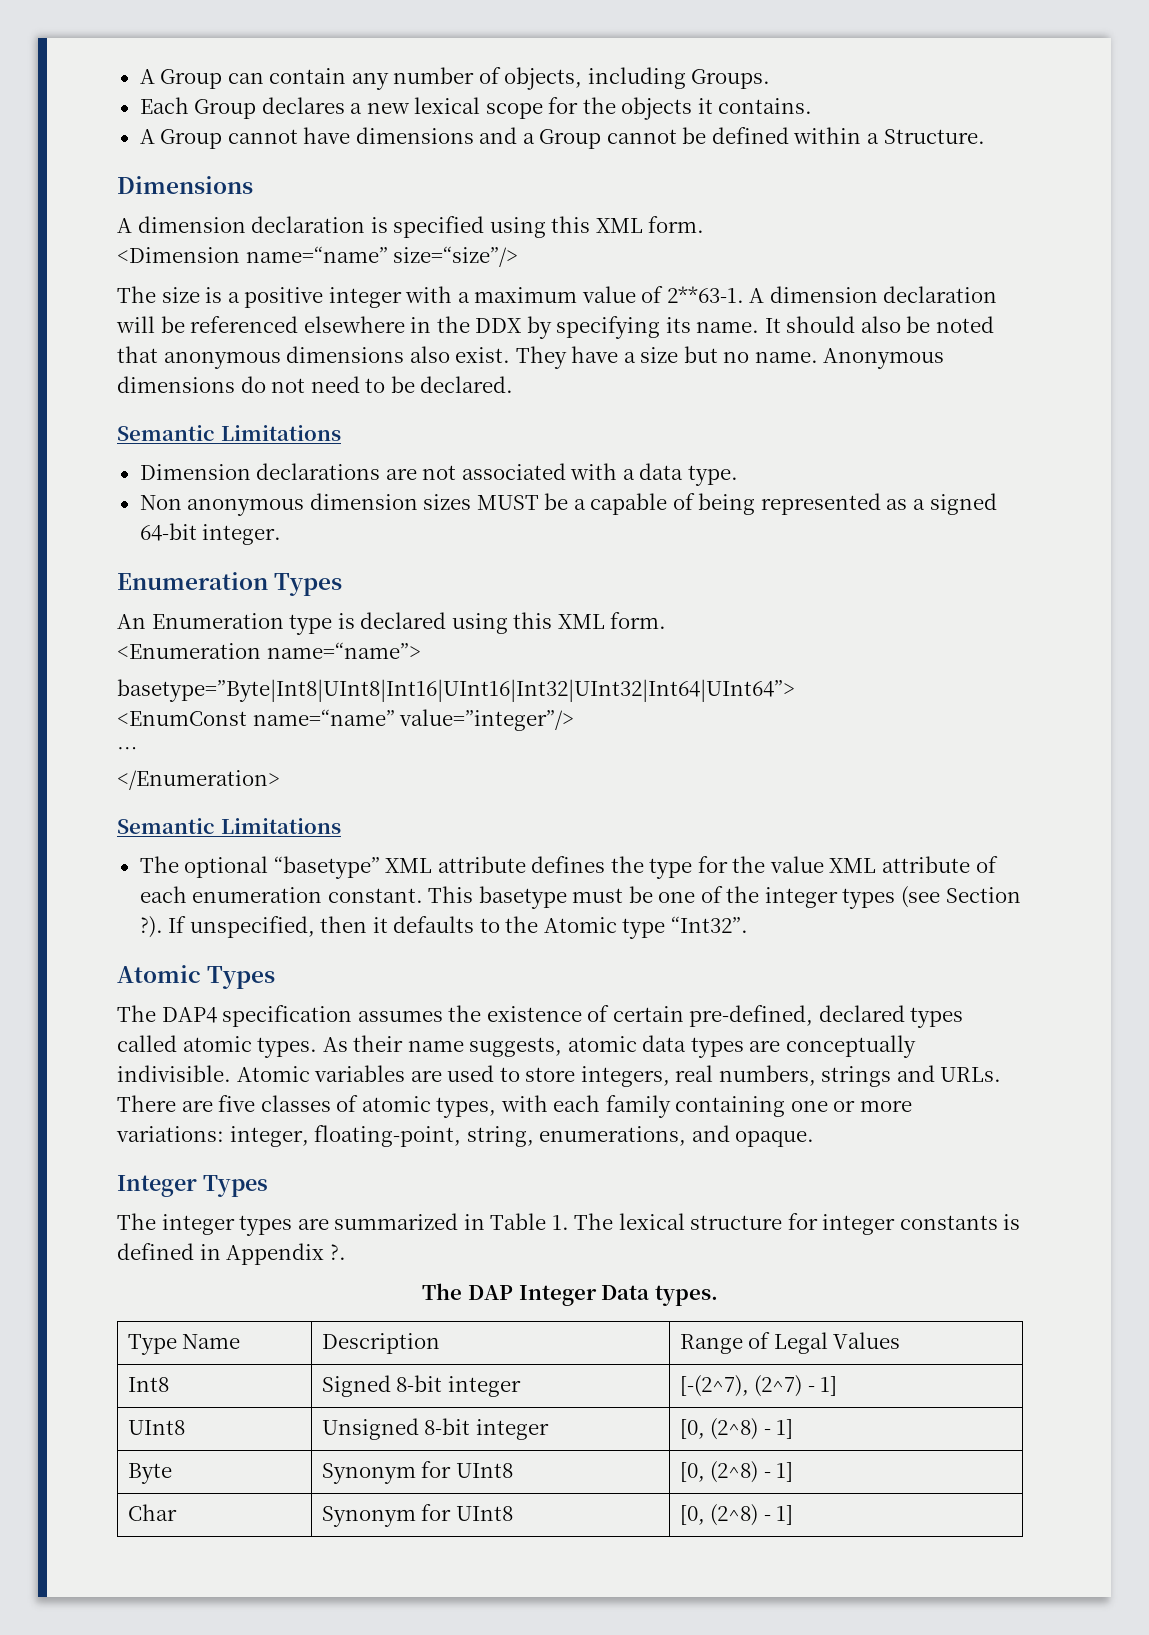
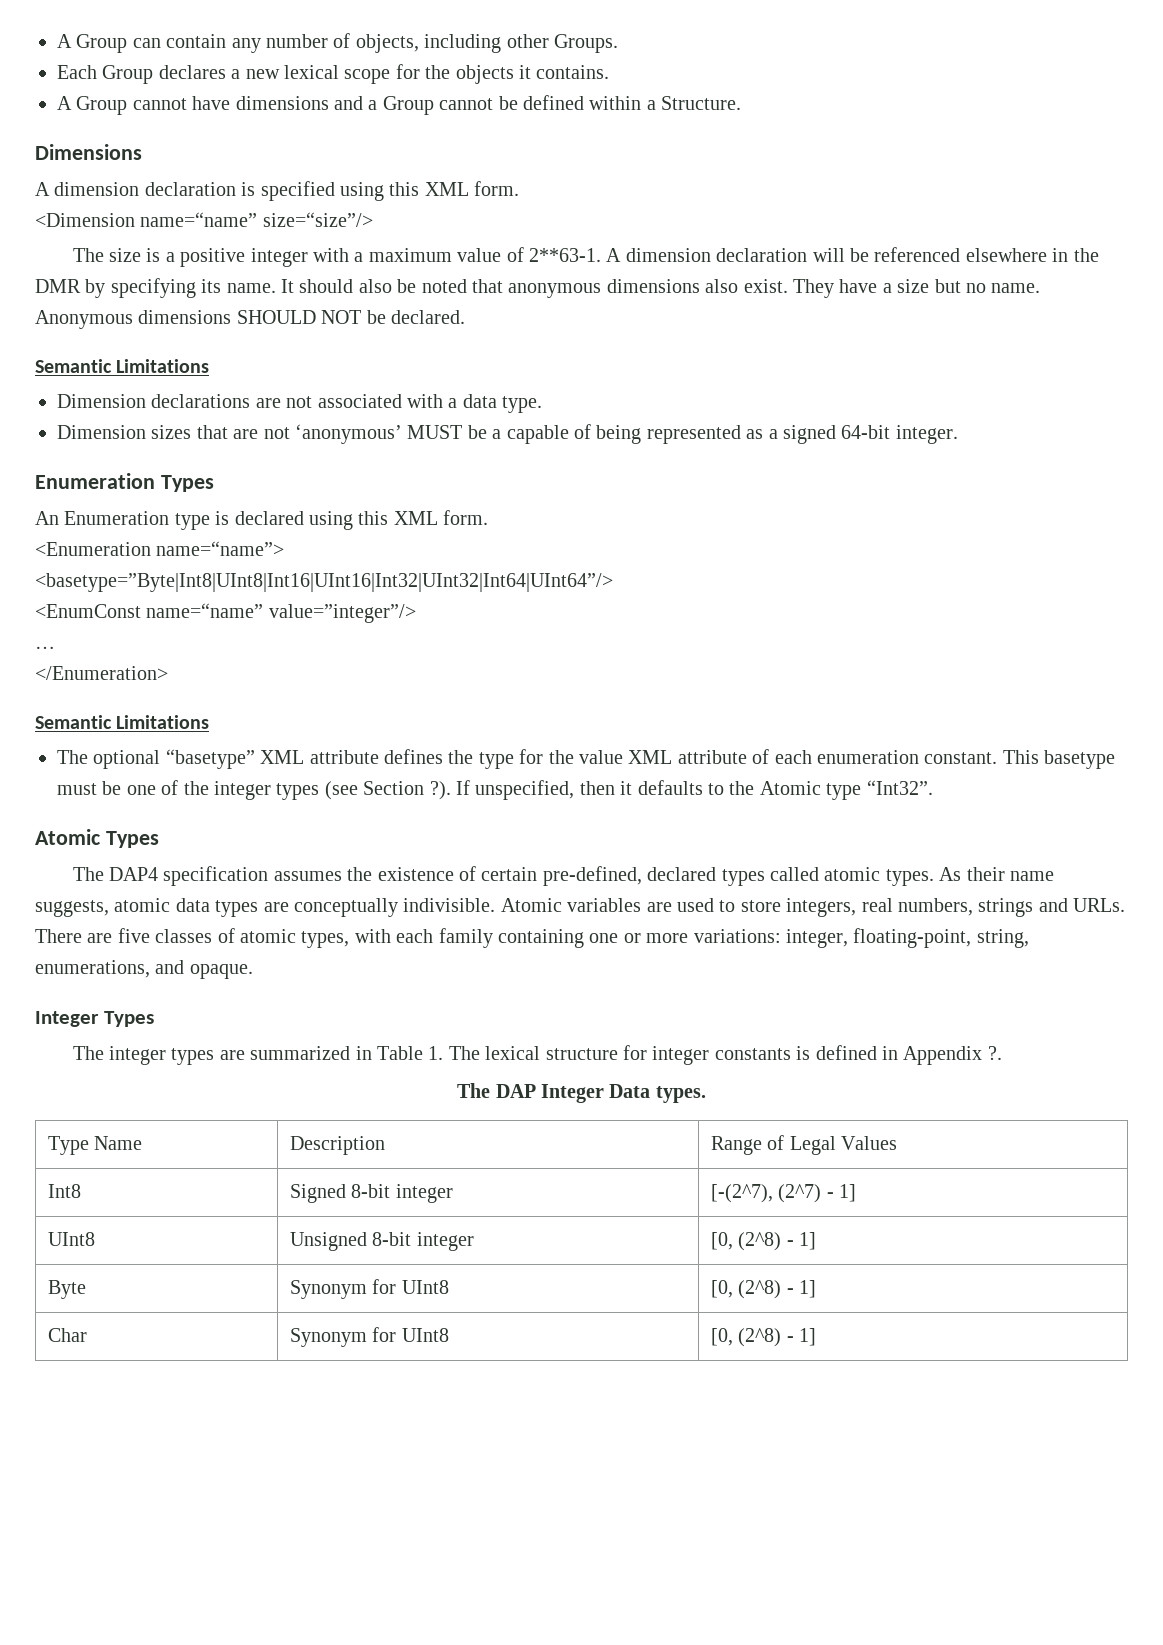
- A Group can contain any number of objects, including Groups.
+ A Group can contain any number of objects, including other Groups.
- A dimension declaration will be referenced elsewhere in the DDX by specifying its name.
+ A dimension declaration will be referenced elsewhere in the DMR by specifying its name.
- Anonymous dimensions do not need to be declared.
+ Anonymous dimensions SHOULD NOT be declared.
- Non anonymous dimension sizes MUST be a capable of being represented as a signed 64-bit integer.
+ Dimension sizes that are not ‘anonymous’ MUST be a capable of being represented as a signed 64-bit integer.
- basetype=”Byte|Int8|UInt8|Int16|UInt16|Int32|UInt32|Int64|UInt64”>
+ <basetype=”Byte|Int8|UInt8|Int16|UInt16|Int32|UInt32|Int64|UInt64”/>

